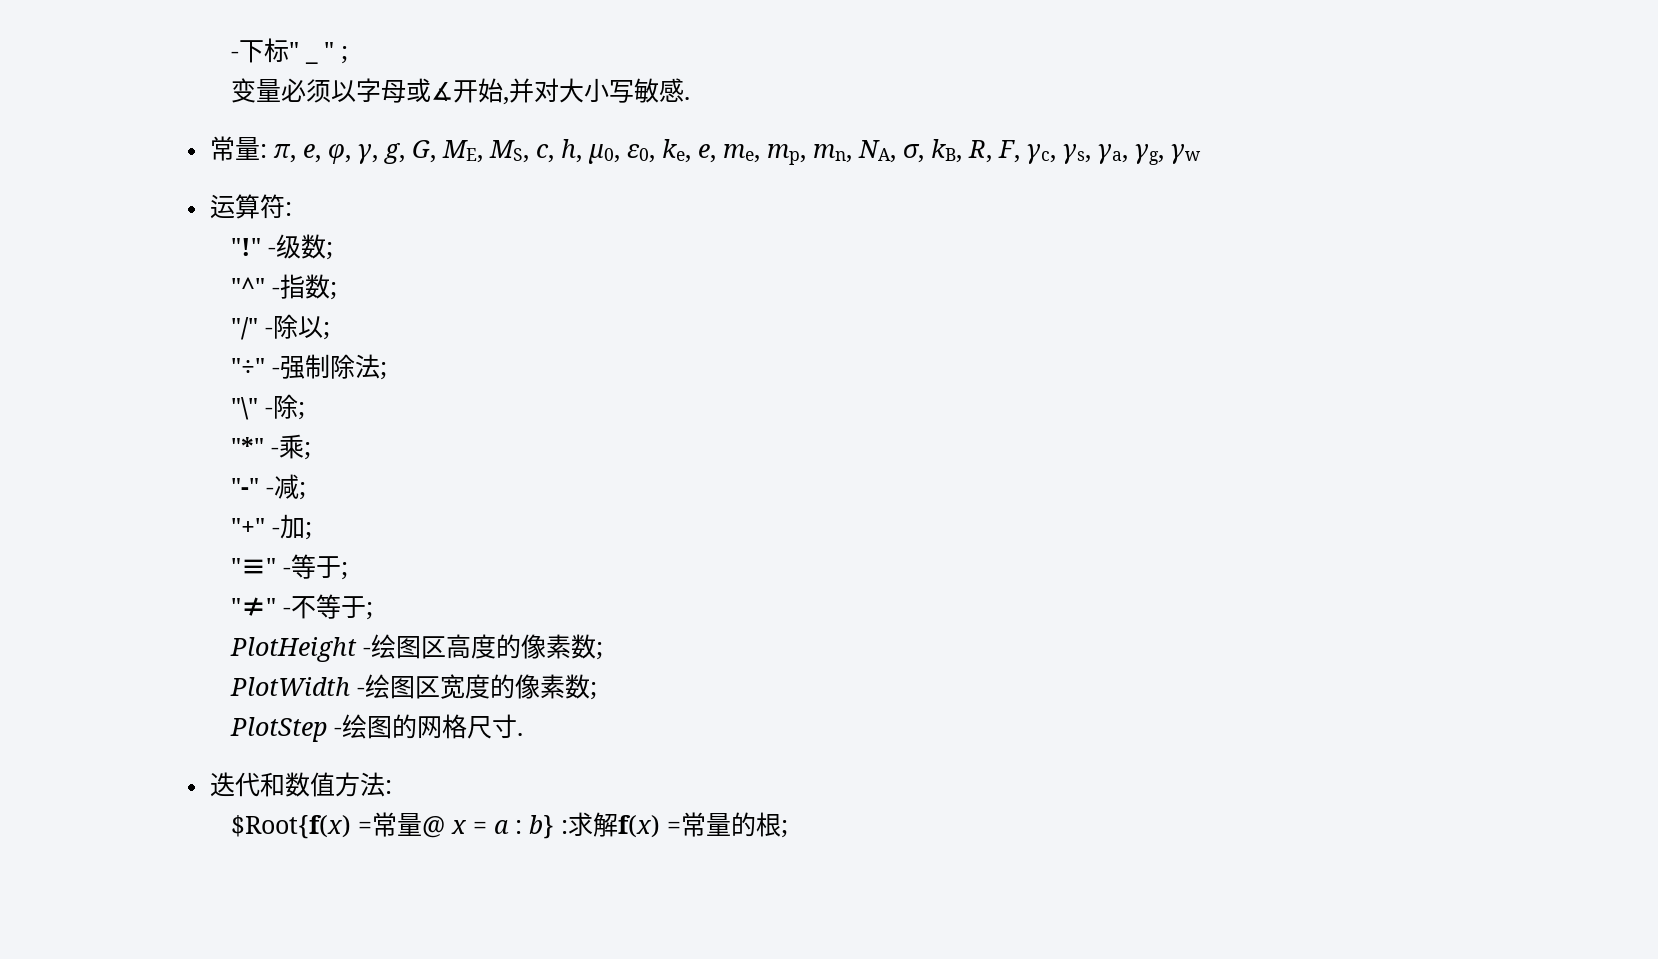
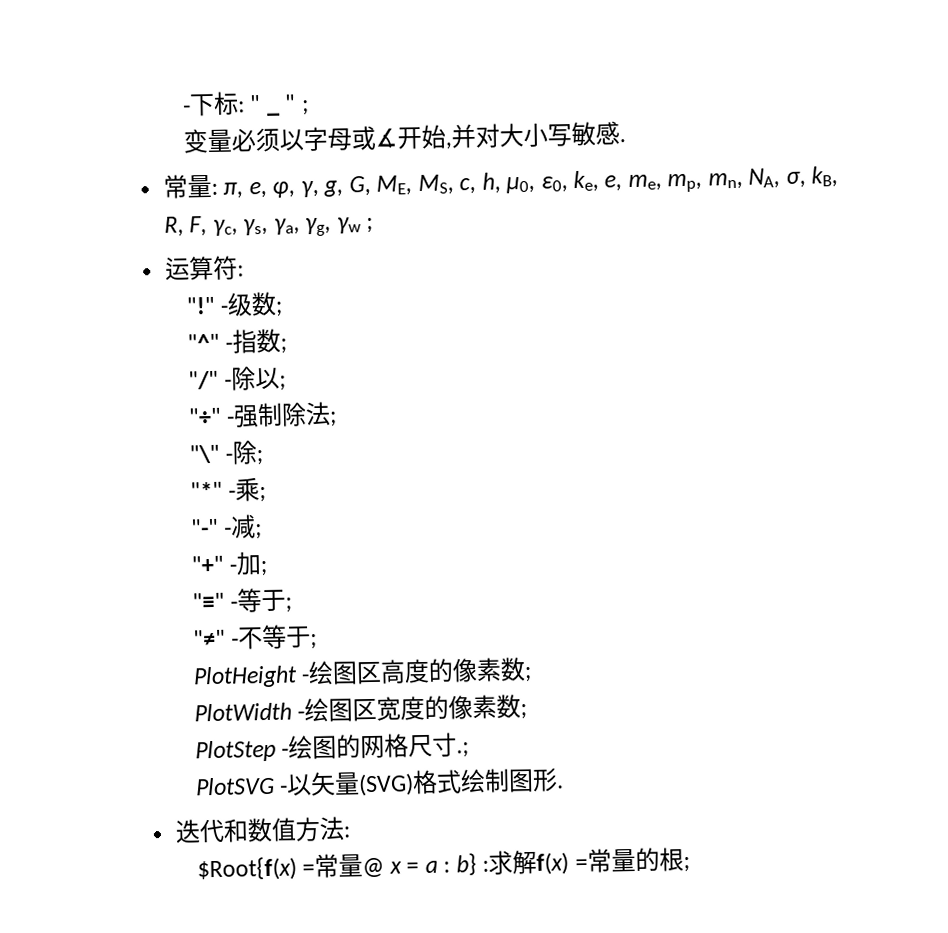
- -下标" _ " ;
+ -下标: " _ " ;
- 常量: π, e, φ, γ, g, G, ME, MS, c, h, μ0, ε0, ke, e, me, mp, mn, NA, σ, kB, R, F, γc, γs, γa, γg, γw
+ 常量: π, e, φ, γ, g, G, ME, MS, c, h, μ0, ε0, ke, e, me, mp, mn, NA, σ, kB, R, F, γc, γs, γa, γg, γw ;
- PlotStep -绘图的网格尺寸.
+ PlotStep -绘图的网格尺寸.;
+ PlotSVG -以矢量(SVG)格式绘制图形.

